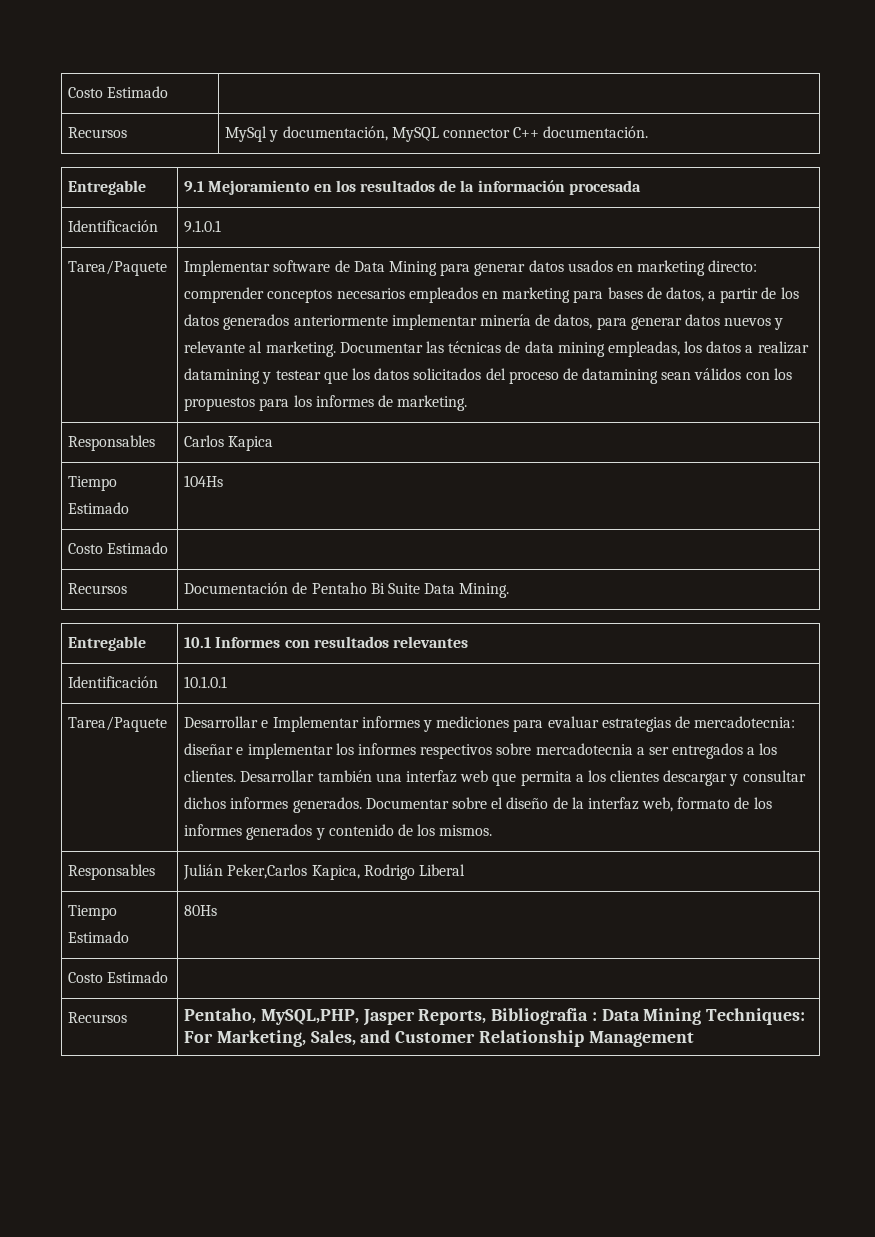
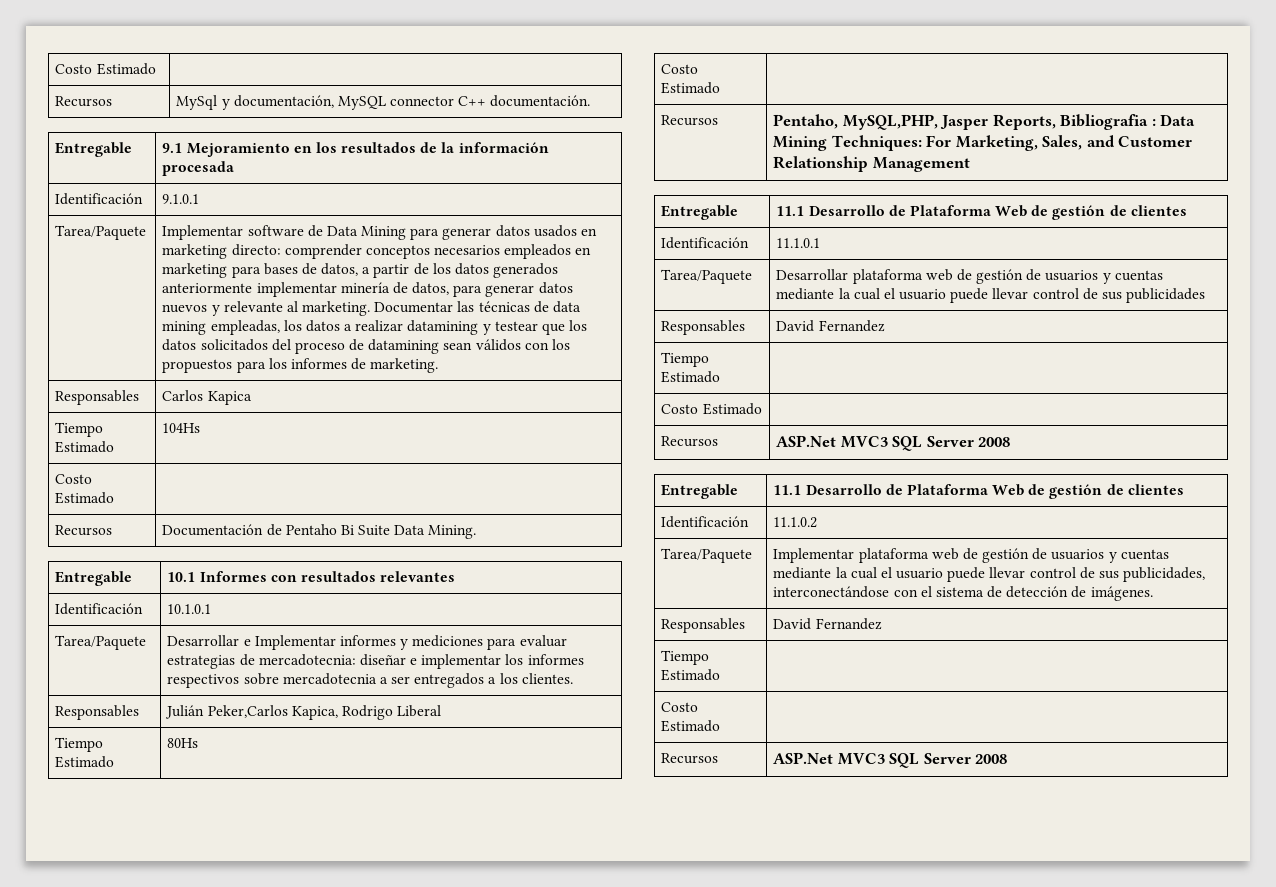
- Desarrollar también una interfaz web que permita a los clientes descargar y consultar dichos informes generados. Documentar sobre el diseño de la interfaz web, formato de los informes generados y contenido de los mismos.
  Recursos | Pentaho, MySQL,PHP, Jasper Reports, Bibliografia : Data Mining Techniques: For Marketing, Sales, and Customer Relationship Management
+ Entregable | 11.1 Desarrollo de Plataforma Web de gestión de clientes
+ Identificación | 11.1.0.1
+ Tarea/Paquete | Desarrollar plataforma web de gestión de usuarios y cuentas mediante la cual el usuario puede llevar control de sus publicidades
+ Responsables | David Fernandez
+ Tiempo Estimado |
+ Costo Estimado |
+ Recursos | ASP.Net MVC3 SQL Server 2008
+ Entregable | 11.1 Desarrollo de Plataforma Web de gestión de clientes
+ Identificación | 11.1.0.2
+ Tarea/Paquete | Implementar plataforma web de gestión de usuarios y cuentas mediante la cual el usuario puede llevar control de sus publicidades, interconectándose con el sistema de detección de imágenes.
+ Responsables | David Fernandez
+ Tiempo Estimado |
+ Costo Estimado |
+ Recursos | ASP.Net MVC3 SQL Server 2008

